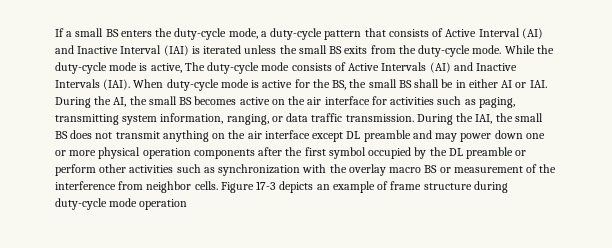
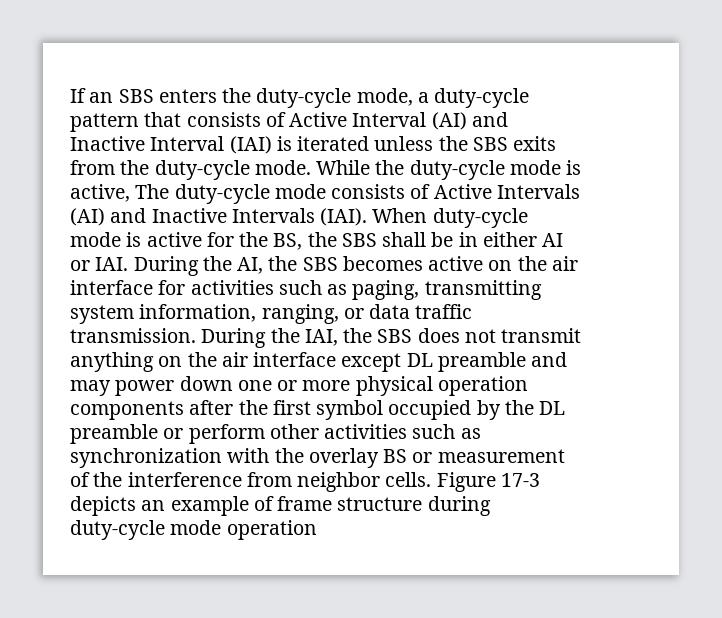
- If a small BS enters the duty-cycle mode, a duty-cycle pattern that consists of Active Interval (AI) and Inactive Interval (IAI) is iterated unless the small BS exits from the duty-cycle mode.
+ If an SBS enters the duty-cycle mode, a duty-cycle pattern that consists of Active Interval (AI) and Inactive Interval (IAI) is iterated unless the SBS exits from the duty-cycle mode.
- When duty-cycle mode is active for the BS, the small BS shall be in either AI or IAI. During the AI, the small BS becomes active on the air interface for activities such as paging, transmitting system information, ranging, or data traffic transmission.
+ When duty-cycle mode is active for the BS, the SBS shall be in either AI or IAI. During the AI, the SBS becomes active on the air interface for activities such as paging, transmitting system information, ranging, or data traffic transmission.
- During the IAI, the small BS does not transmit anything on the air interface except DL preamble and may power down one or more physical operation components after the first symbol occupied by the DL preamble or perform other activities such as synchronization with the overlay macro BS or measurement of the interference from neighbor cells.
+ During the IAI, the SBS does not transmit anything on the air interface except DL preamble and may power down one or more physical operation components after the first symbol occupied by the DL preamble or perform other activities such as synchronization with the overlay BS or measurement of the interference from neighbor cells.

